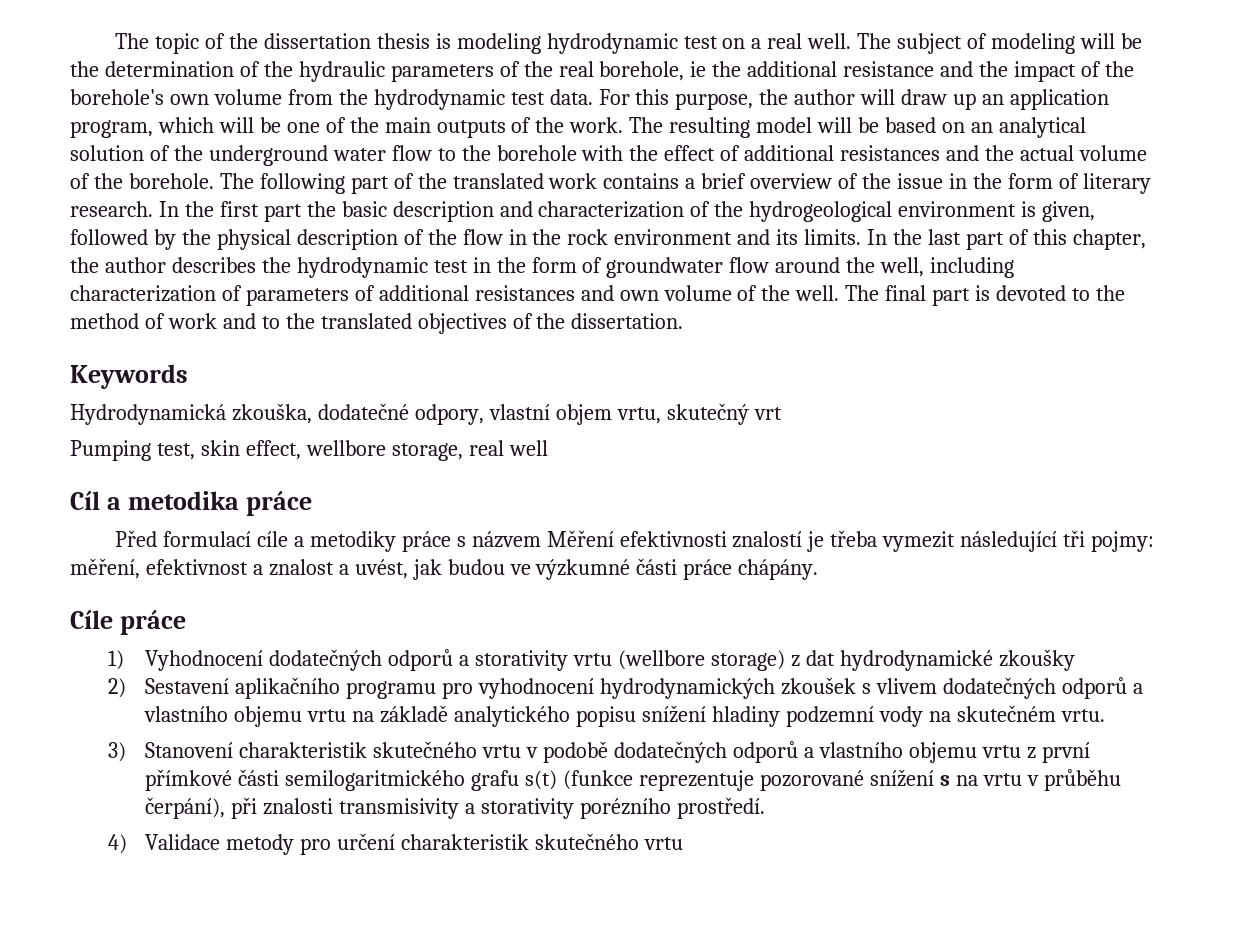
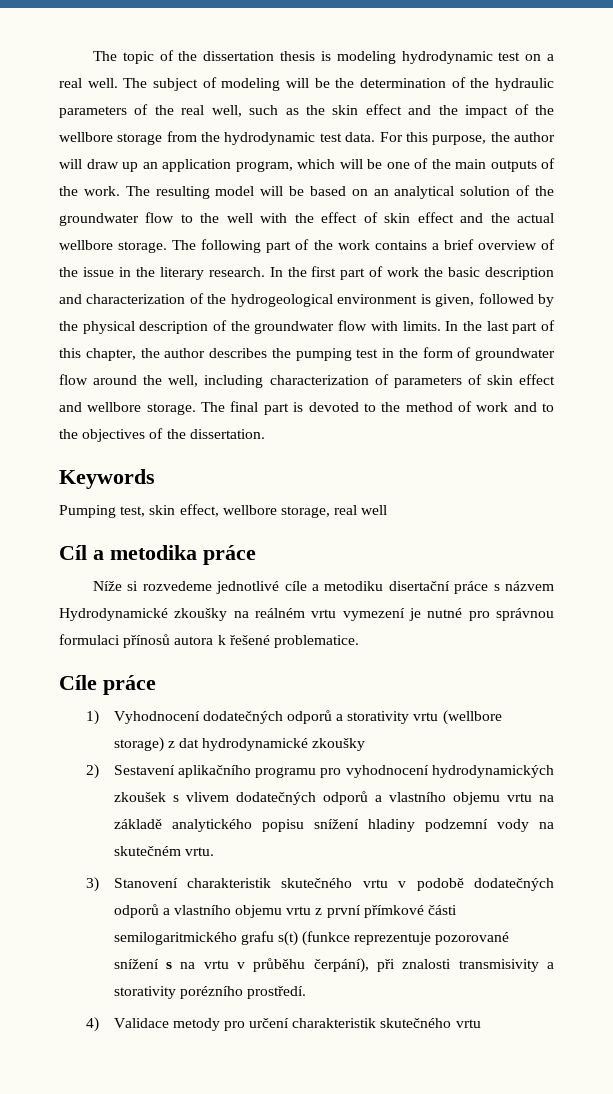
- The subject of modeling will be the determination of the hydraulic parameters of the real borehole, ie the additional resistance and the impact of the borehole's own volume from the hydrodynamic test data.
+ The subject of modeling will be the determination of the hydraulic parameters of the real well, such as the skin effect and the impact of the wellbore storage from the hydrodynamic test data.
- The resulting model will be based on an analytical solution of the underground water flow to the borehole with the effect of additional resistances and the actual volume of the borehole.
+ The resulting model will be based on an analytical solution of the groundwater flow to the well with the effect of skin effect and the actual wellbore storage.
- The following part of the translated work contains a brief overview of the issue in the form of literary research.
+ The following part of the work contains a brief overview of the issue in the literary research.
- In the first part the basic description and characterization of the hydrogeological environment is given, followed by the physical description of the flow in the rock environment and its limits.
+ In the first part of work the basic description and characterization of the hydrogeological environment is given, followed by the physical description of the groundwater flow with limits.
- In the last part of this chapter, the author describes the hydrodynamic test in the form of groundwater flow around the well, including characterization of parameters of additional resistances and own volume of the well.
+ In the last part of this chapter, the author describes the pumping test in the form of groundwater flow around the well, including characterization of parameters of skin effect and wellbore storage.
- The final part is devoted to the method of work and to the translated objectives of the dissertation.
+ The final part is devoted to the method of work and to the objectives of the dissertation.
- Hydrodynamická zkouška, dodatečné odpory, vlastní objem vrtu, skutečný vrt
- Před formulací cíle a metodiky práce s názvem Měření efektivnosti znalostí je třeba vymezit následující tři pojmy: měření, efektivnost a znalost a uvést, jak budou ve výzkumné části práce chápány.
+ Níže si rozvedeme jednotlivé cíle a metodiku disertační práce s názvem Hydrodynamické zkoušky na reálném vrtu vymezení je nutné pro správnou formulaci přínosů autora k řešené problematice.

